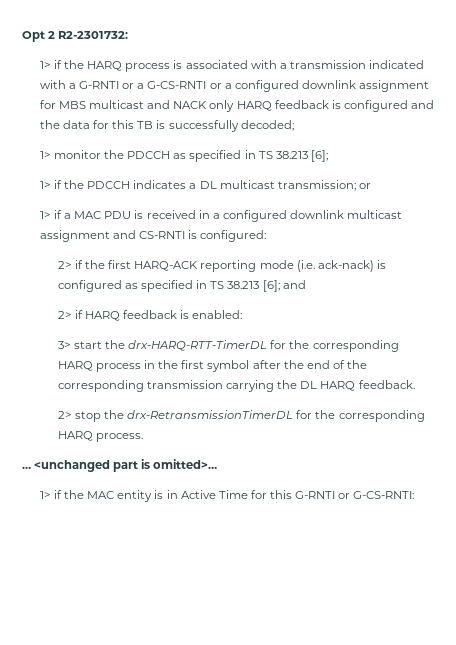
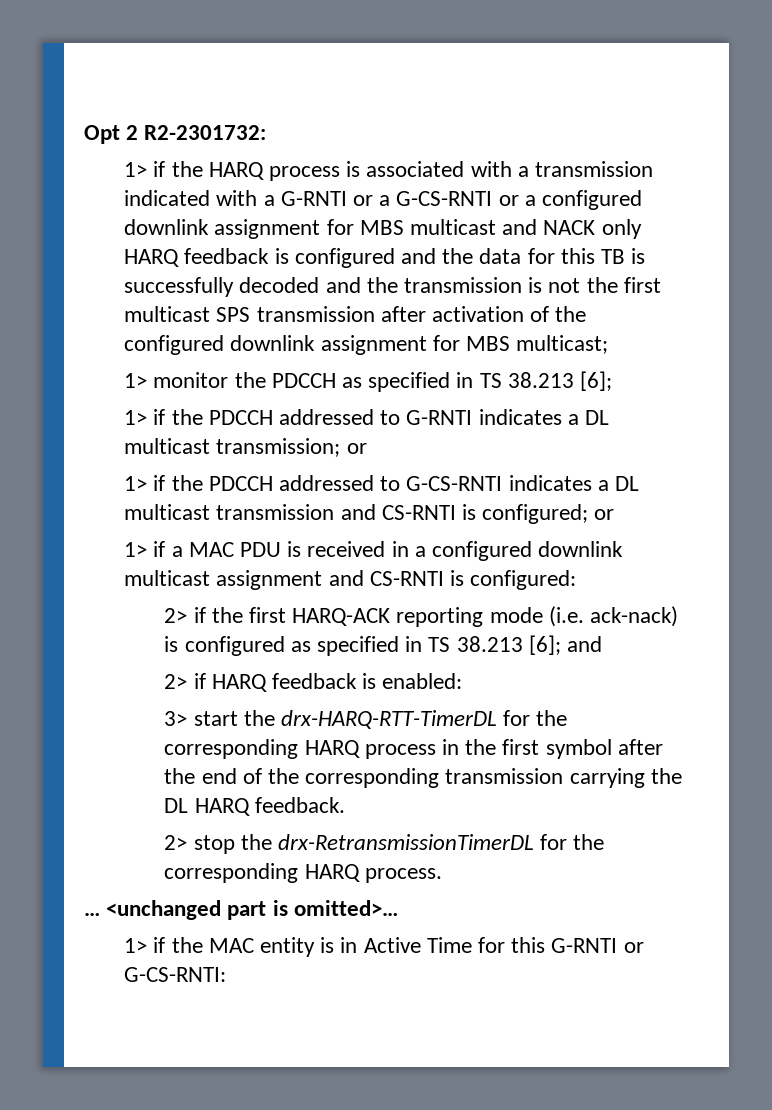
- 1> if the HARQ process is associated with a transmission indicated with a G-RNTI or a G-CS-RNTI or a configured downlink assignment for MBS multicast and NACK only HARQ feedback is configured and the data for this TB is successfully decoded;
+ 1> if the HARQ process is associated with a transmission indicated with a G-RNTI or a G-CS-RNTI or a configured downlink assignment for MBS multicast and NACK only HARQ feedback is configured and the data for this TB is successfully decoded and the transmission is not the first multicast SPS transmission after activation of the configured downlink assignment for MBS multicast;
- 1> if the PDCCH indicates a DL multicast transmission; or
+ 1> if the PDCCH addressed to G-RNTI indicates a DL multicast transmission; or
+ 1> if the PDCCH addressed to G-CS-RNTI indicates a DL multicast transmission and CS-RNTI is configured; or

